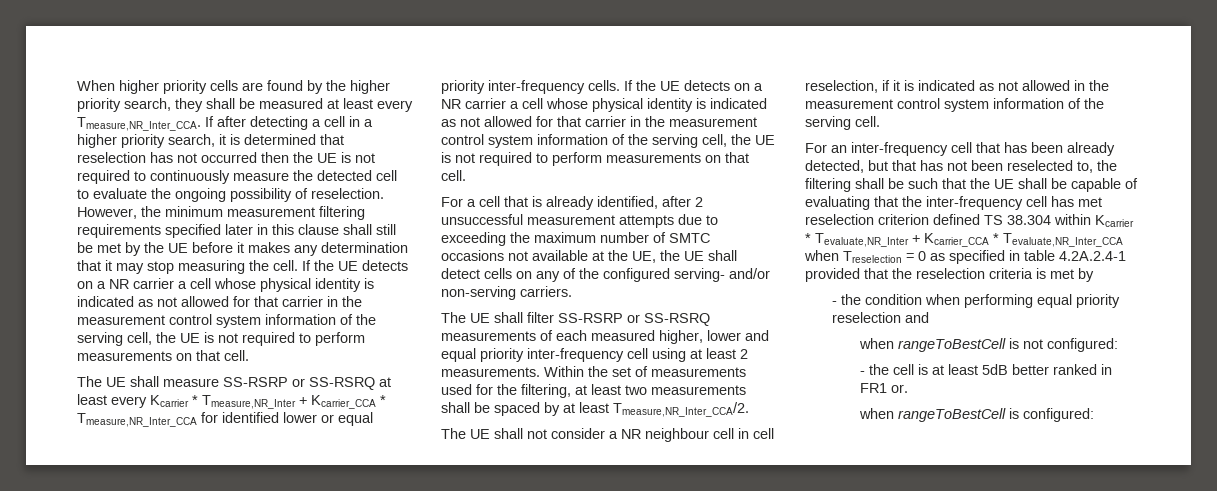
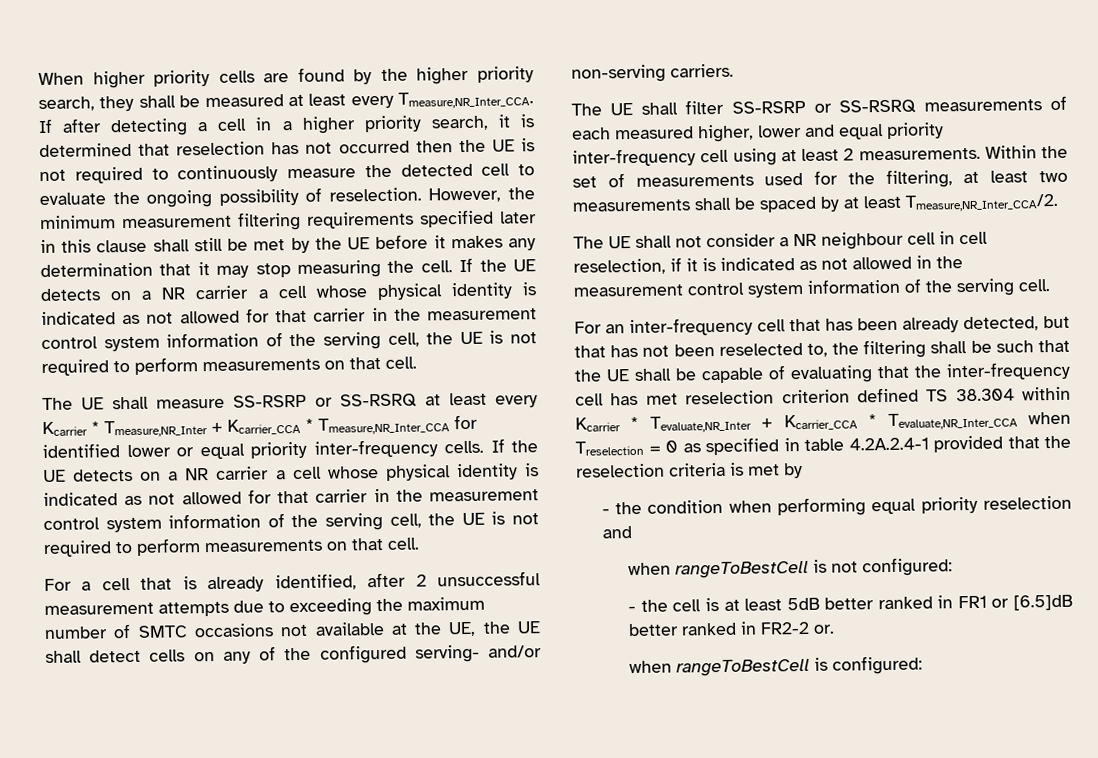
- - the cell is at least 5dB better ranked in FR1 or.
+ - the cell is at least 5dB better ranked in FR1 or [6.5]dB better ranked in FR2-2 or.

